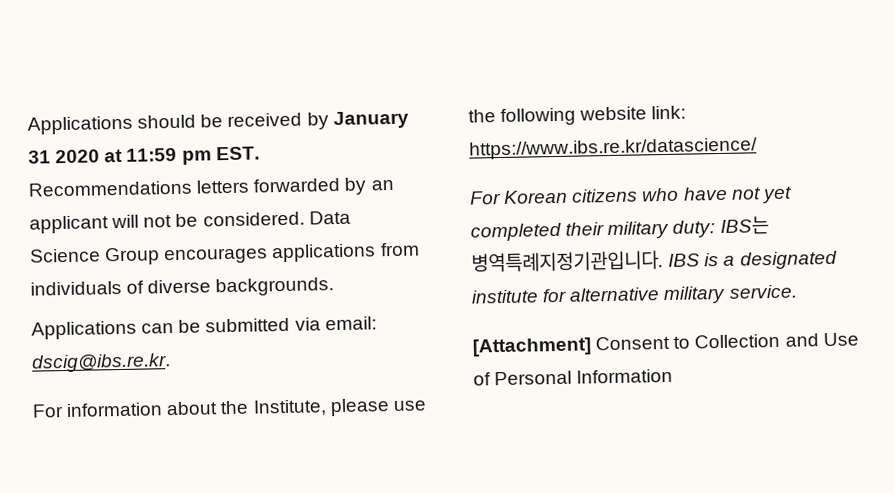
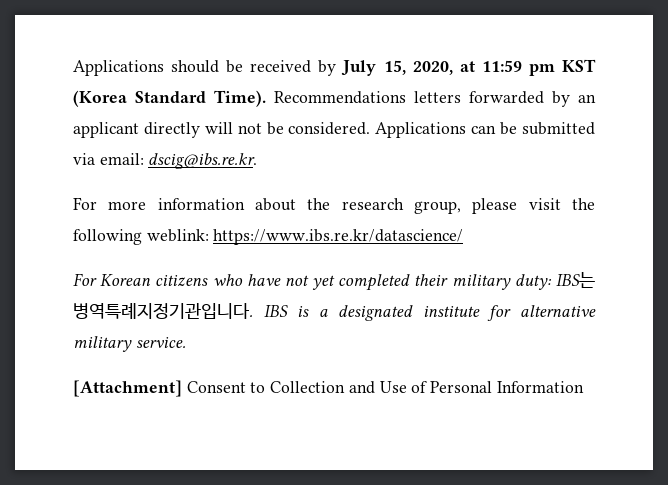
- Applications should be received by January 31 2020 at 11:59 pm EST. Recommendations letters forwarded by an applicant will not be considered. Data Science Group encourages applications from individuals of diverse backgrounds.
- Applications can be submitted via email: dscig@ibs.re.kr.
+ Applications should be received by July 15, 2020, at 11:59 pm KST (Korea Standard Time). Recommendations letters forwarded by an applicant directly will not be considered. Applications can be submitted via email: dscig@ibs.re.kr.
- For information about the Institute, please use the following website link: https://www.ibs.re.kr/datascience/
+ For more information about the research group, please visit the following weblink: https://www.ibs.re.kr/datascience/

